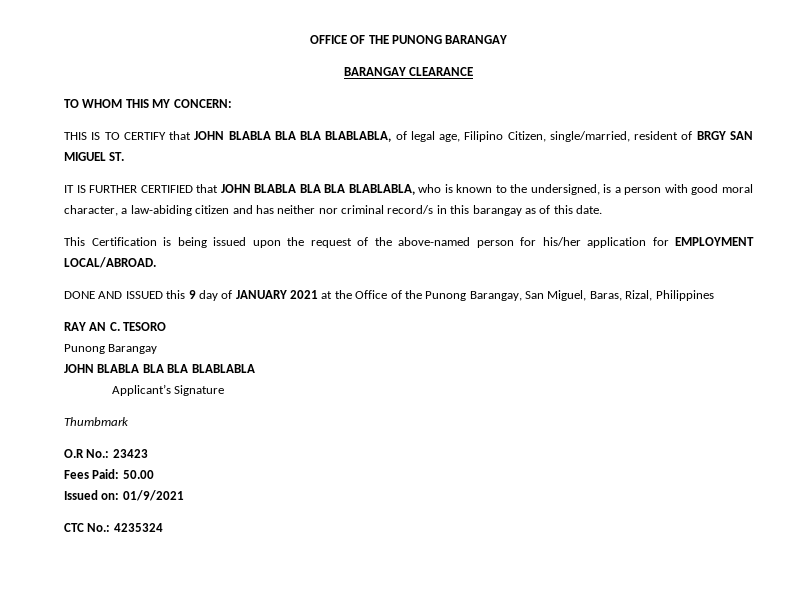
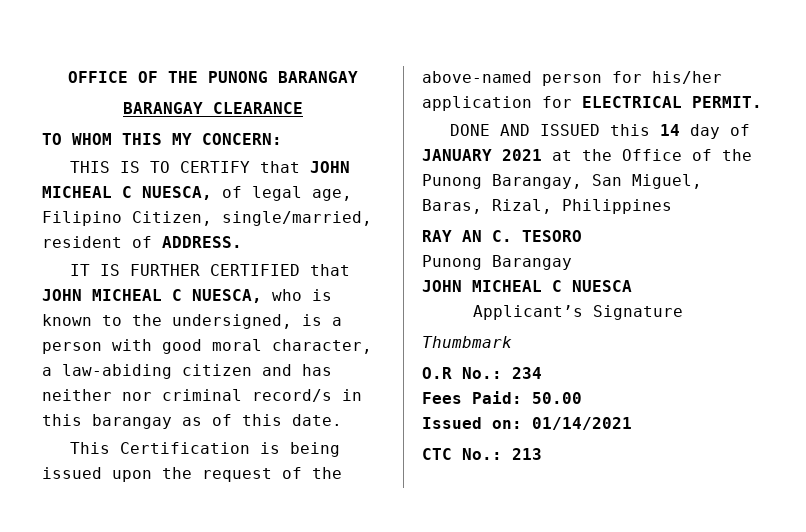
- THIS IS TO CERTIFY that JOHN BLABLA BLA BLA BLABLABLA, of legal age, Filipino Citizen, single/married, resident of BRGY SAN MIGUEL ST.
+ THIS IS TO CERTIFY that JOHN MICHEAL C NUESCA, of legal age, Filipino Citizen, single/married, resident of ADDRESS.
- IT IS FURTHER CERTIFIED that JOHN BLABLA BLA BLA BLABLABLA, who is known to the undersigned, is a person with good moral character, a law-abiding citizen and has neither nor criminal record/s in this barangay as of this date.
+ IT IS FURTHER CERTIFIED that JOHN MICHEAL C NUESCA, who is known to the undersigned, is a person with good moral character, a law-abiding citizen and has neither nor criminal record/s in this barangay as of this date.
- This Certification is being issued upon the request of the above-named person for his/her application for EMPLOYMENT LOCAL/ABROAD.
+ This Certification is being issued upon the request of the above-named person for his/her application for ELECTRICAL PERMIT.
- DONE AND ISSUED this 9 day of JANUARY 2021 at the Office of the Punong Barangay, San Miguel, Baras, Rizal, Philippines
+ DONE AND ISSUED this 14 day of JANUARY 2021 at the Office of the Punong Barangay, San Miguel, Baras, Rizal, Philippines
- JOHN BLABLA BLA BLA BLABLABLA
+ JOHN MICHEAL C NUESCA
- O.R No.: 23423
+ O.R No.: 234
- Issued on: 01/9/2021
+ Issued on: 01/14/2021
- CTC No.: 4235324
+ CTC No.: 213

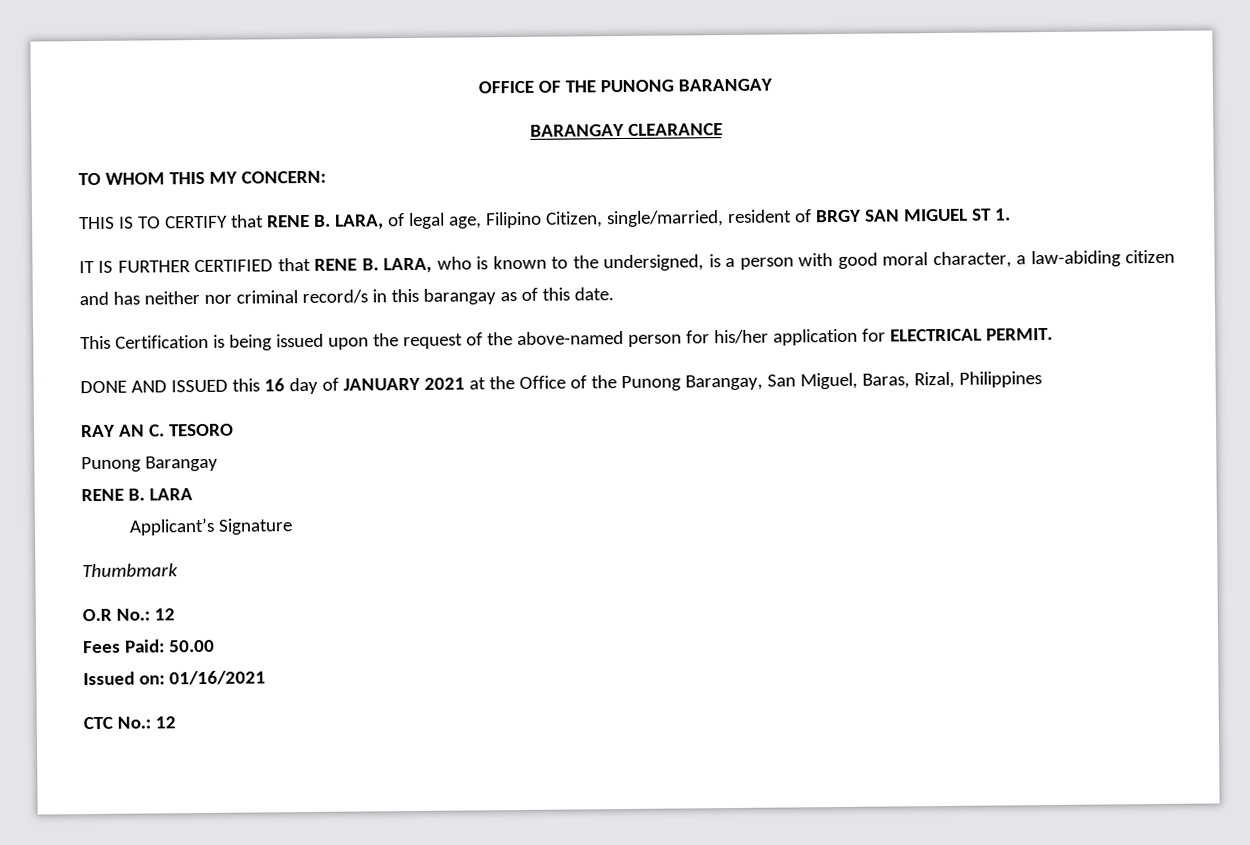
- THIS IS TO CERTIFY that JOHN MICHEAL C NUESCA, of legal age, Filipino Citizen, single/married, resident of ADDRESS.
+ THIS IS TO CERTIFY that RENE B. LARA, of legal age, Filipino Citizen, single/married, resident of BRGY SAN MIGUEL ST 1.
- IT IS FURTHER CERTIFIED that JOHN MICHEAL C NUESCA, who is known to the undersigned, is a person with good moral character, a law-abiding citizen and has neither nor criminal record/s in this barangay as of this date.
+ IT IS FURTHER CERTIFIED that RENE B. LARA, who is known to the undersigned, is a person with good moral character, a law-abiding citizen and has neither nor criminal record/s in this barangay as of this date.
- DONE AND ISSUED this 14 day of JANUARY 2021 at the Office of the Punong Barangay, San Miguel, Baras, Rizal, Philippines
+ DONE AND ISSUED this 16 day of JANUARY 2021 at the Office of the Punong Barangay, San Miguel, Baras, Rizal, Philippines
- JOHN MICHEAL C NUESCA
+ RENE B. LARA
- O.R No.: 234
+ O.R No.: 12
- Issued on: 01/14/2021
+ Issued on: 01/16/2021
- CTC No.: 213
+ CTC No.: 12

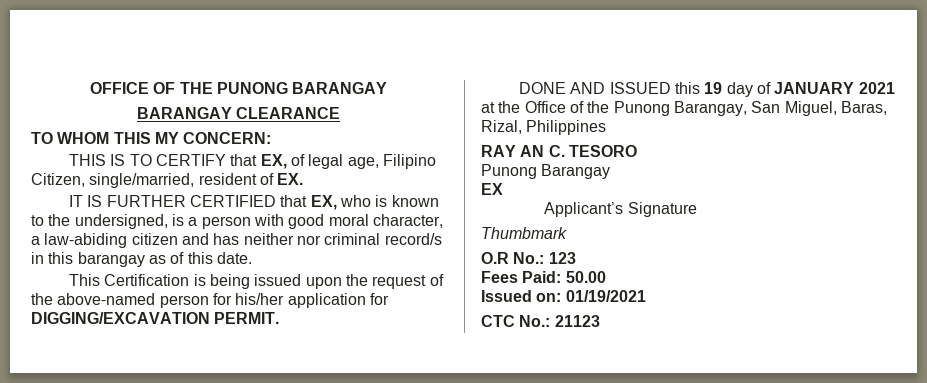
- THIS IS TO CERTIFY that RENE B. LARA, of legal age, Filipino Citizen, single/married, resident of BRGY SAN MIGUEL ST 1.
+ THIS IS TO CERTIFY that EX, of legal age, Filipino Citizen, single/married, resident of EX.
- IT IS FURTHER CERTIFIED that RENE B. LARA, who is known to the undersigned, is a person with good moral character, a law-abiding citizen and has neither nor criminal record/s in this barangay as of this date.
+ IT IS FURTHER CERTIFIED that EX, who is known to the undersigned, is a person with good moral character, a law-abiding citizen and has neither nor criminal record/s in this barangay as of this date.
- This Certification is being issued upon the request of the above-named person for his/her application for ELECTRICAL PERMIT.
+ This Certification is being issued upon the request of the above-named person for his/her application for DIGGING/EXCAVATION PERMIT.
- DONE AND ISSUED this 16 day of JANUARY 2021 at the Office of the Punong Barangay, San Miguel, Baras, Rizal, Philippines
+ DONE AND ISSUED this 19 day of JANUARY 2021 at the Office of the Punong Barangay, San Miguel, Baras, Rizal, Philippines
- RENE B. LARA
+ EX
- O.R No.: 12
+ O.R No.: 123
- Issued on: 01/16/2021
+ Issued on: 01/19/2021
- CTC No.: 12
+ CTC No.: 21123

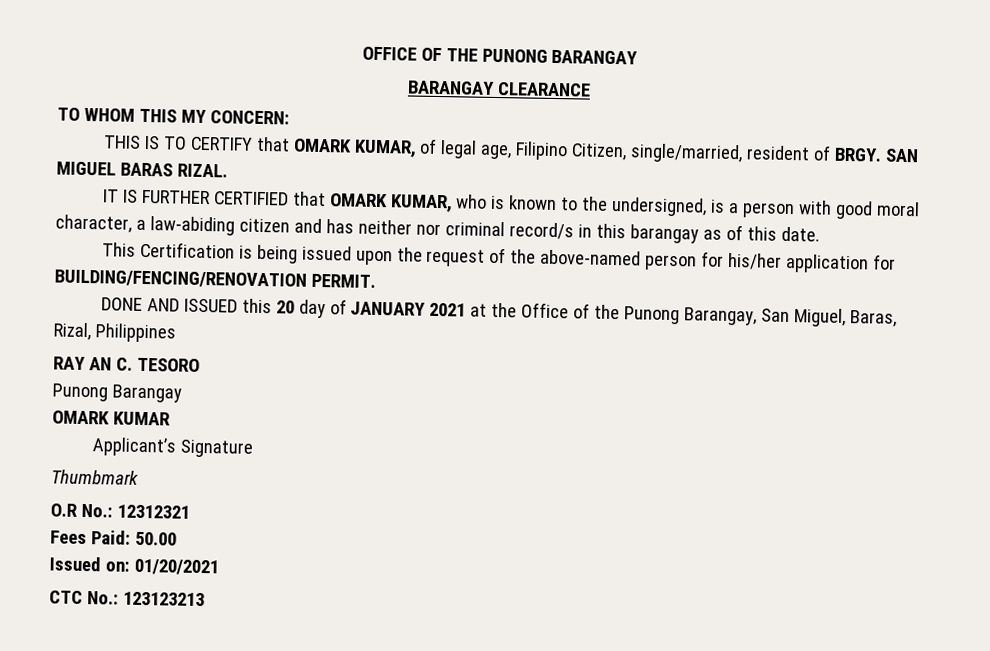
- THIS IS TO CERTIFY that EX, of legal age, Filipino Citizen, single/married, resident of EX.
+ THIS IS TO CERTIFY that OMARK KUMAR, of legal age, Filipino Citizen, single/married, resident of BRGY. SAN MIGUEL BARAS RIZAL.
- IT IS FURTHER CERTIFIED that EX, who is known to the undersigned, is a person with good moral character, a law-abiding citizen and has neither nor criminal record/s in this barangay as of this date.
+ IT IS FURTHER CERTIFIED that OMARK KUMAR, who is known to the undersigned, is a person with good moral character, a law-abiding citizen and has neither nor criminal record/s in this barangay as of this date.
- This Certification is being issued upon the request of the above-named person for his/her application for DIGGING/EXCAVATION PERMIT.
+ This Certification is being issued upon the request of the above-named person for his/her application for BUILDING/FENCING/RENOVATION PERMIT.
- DONE AND ISSUED this 19 day of JANUARY 2021 at the Office of the Punong Barangay, San Miguel, Baras, Rizal, Philippines
+ DONE AND ISSUED this 20 day of JANUARY 2021 at the Office of the Punong Barangay, San Miguel, Baras, Rizal, Philippines
- EX
+ OMARK KUMAR
- O.R No.: 123
+ O.R No.: 12312321
- Issued on: 01/19/2021
+ Issued on: 01/20/2021
- CTC No.: 21123
+ CTC No.: 123123213

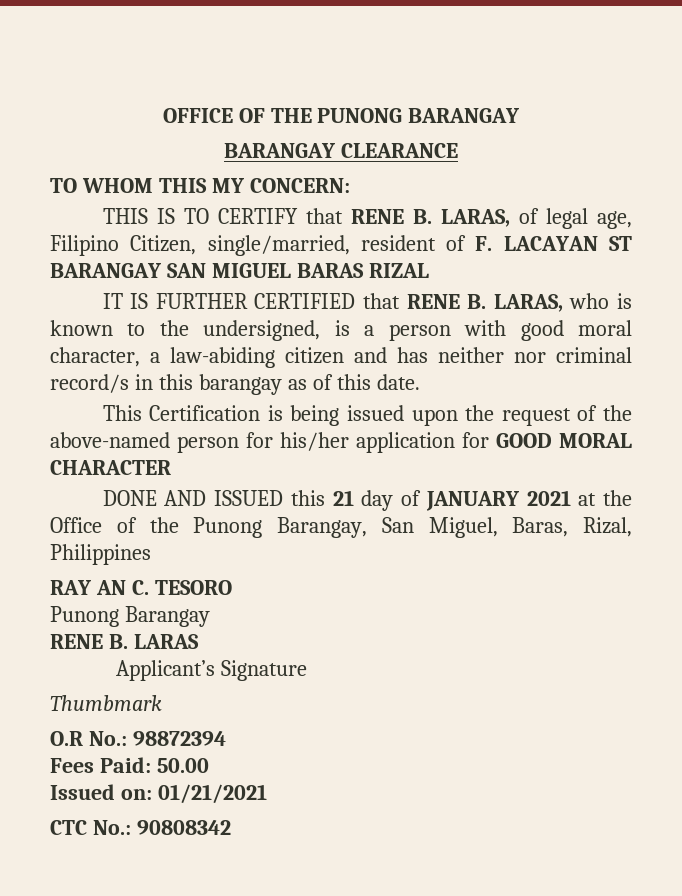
- THIS IS TO CERTIFY that OMARK KUMAR, of legal age, Filipino Citizen, single/married, resident of BRGY. SAN MIGUEL BARAS RIZAL.
+ THIS IS TO CERTIFY that RENE B. LARAS, of legal age, Filipino Citizen, single/married, resident of F. LACAYAN ST BARANGAY SAN MIGUEL BARAS RIZAL
- IT IS FURTHER CERTIFIED that OMARK KUMAR, who is known to the undersigned, is a person with good moral character, a law-abiding citizen and has neither nor criminal record/s in this barangay as of this date.
+ IT IS FURTHER CERTIFIED that RENE B. LARAS, who is known to the undersigned, is a person with good moral character, a law-abiding citizen and has neither nor criminal record/s in this barangay as of this date.
- This Certification is being issued upon the request of the above-named person for his/her application for BUILDING/FENCING/RENOVATION PERMIT.
+ This Certification is being issued upon the request of the above-named person for his/her application for GOOD MORAL CHARACTER
- DONE AND ISSUED this 20 day of JANUARY 2021 at the Office of the Punong Barangay, San Miguel, Baras, Rizal, Philippines
+ DONE AND ISSUED this 21 day of JANUARY 2021 at the Office of the Punong Barangay, San Miguel, Baras, Rizal, Philippines
- OMARK KUMAR
+ RENE B. LARAS
- O.R No.: 12312321
+ O.R No.: 98872394
- Issued on: 01/20/2021
+ Issued on: 01/21/2021
- CTC No.: 123123213
+ CTC No.: 90808342

